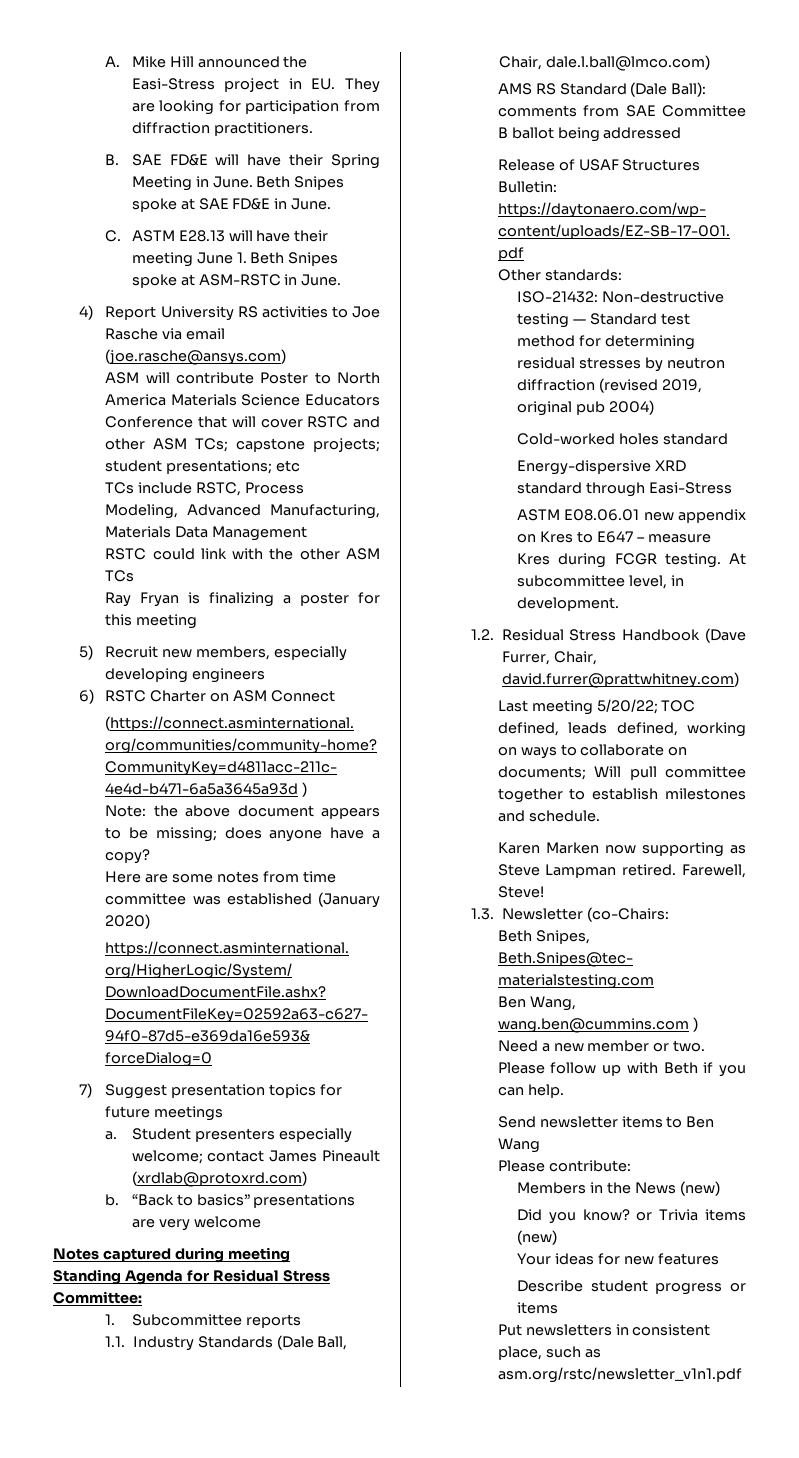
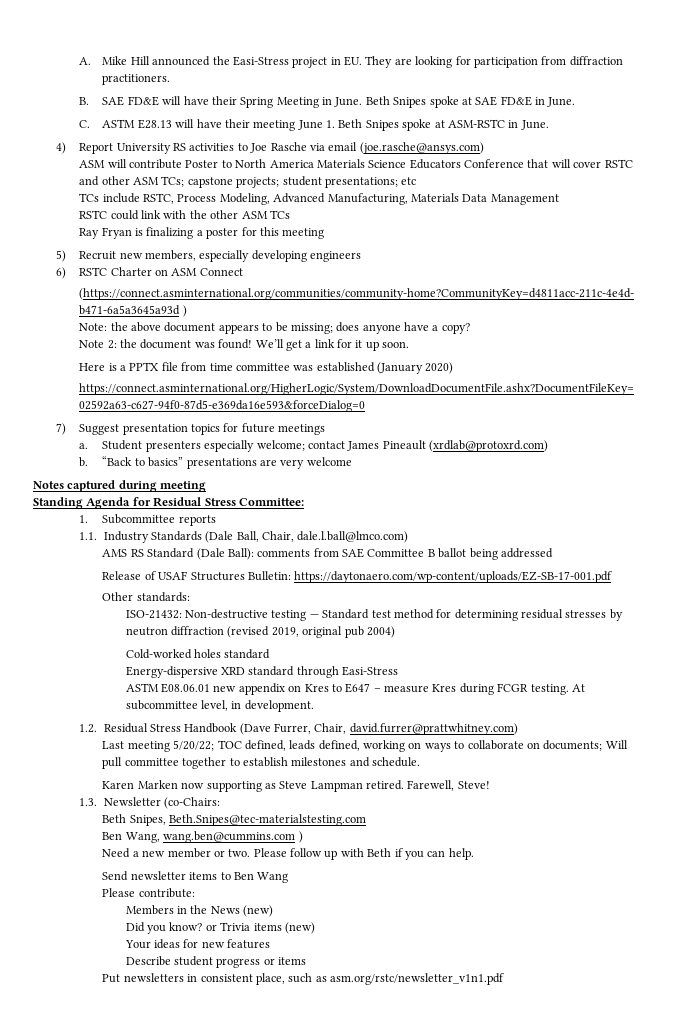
- Here are some notes from time committee was established (January 2020)
+ Note 2: the document was found! We’ll get a link for it up soon.
+ Here is a PPTX file from time committee was established (January 2020)

